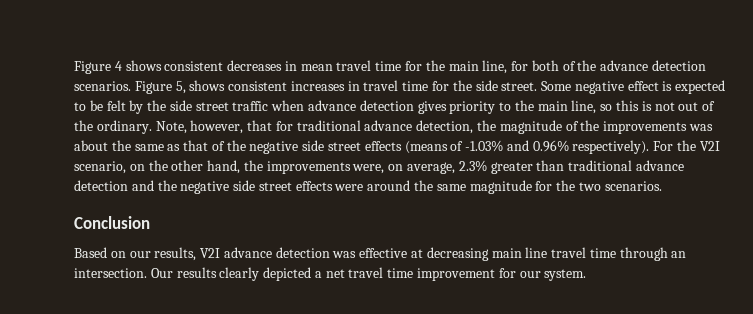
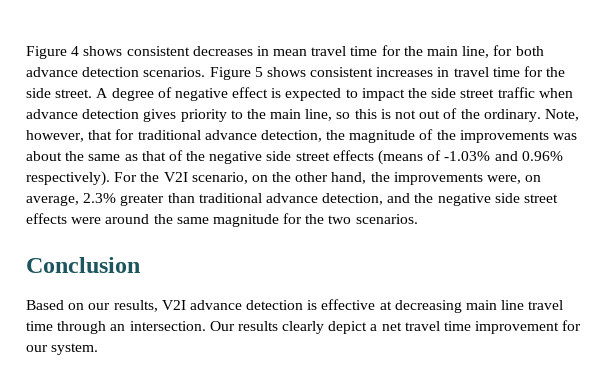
- Figure 4 shows consistent decreases in mean travel time for the main line, for both of the advance detection scenarios.
+ Figure 4 shows consistent decreases in mean travel time for the main line, for both advance detection scenarios.
- Figure 5, shows consistent increases in travel time for the side street.
+ Figure 5 shows consistent increases in travel time for the side street.
- Some negative effect is expected to be felt by the side street traffic when advance detection gives priority to the main line, so this is not out of the ordinary.
+ A degree of negative effect is expected to impact the side street traffic when advance detection gives priority to the main line, so this is not out of the ordinary.
- For the V2I scenario, on the other hand, the improvements were, on average, 2.3% greater than traditional advance detection and the negative side street effects were around the same magnitude for the two scenarios.
+ For the V2I scenario, on the other hand, the improvements were, on average, 2.3% greater than traditional advance detection, and the negative side street effects were around the same magnitude for the two scenarios.
- Based on our results, V2I advance detection was effective at decreasing main line travel time through an intersection.
+ Based on our results, V2I advance detection is effective at decreasing main line travel time through an intersection.
- Our results clearly depicted a net travel time improvement for our system.
+ Our results clearly depict a net travel time improvement for our system.

